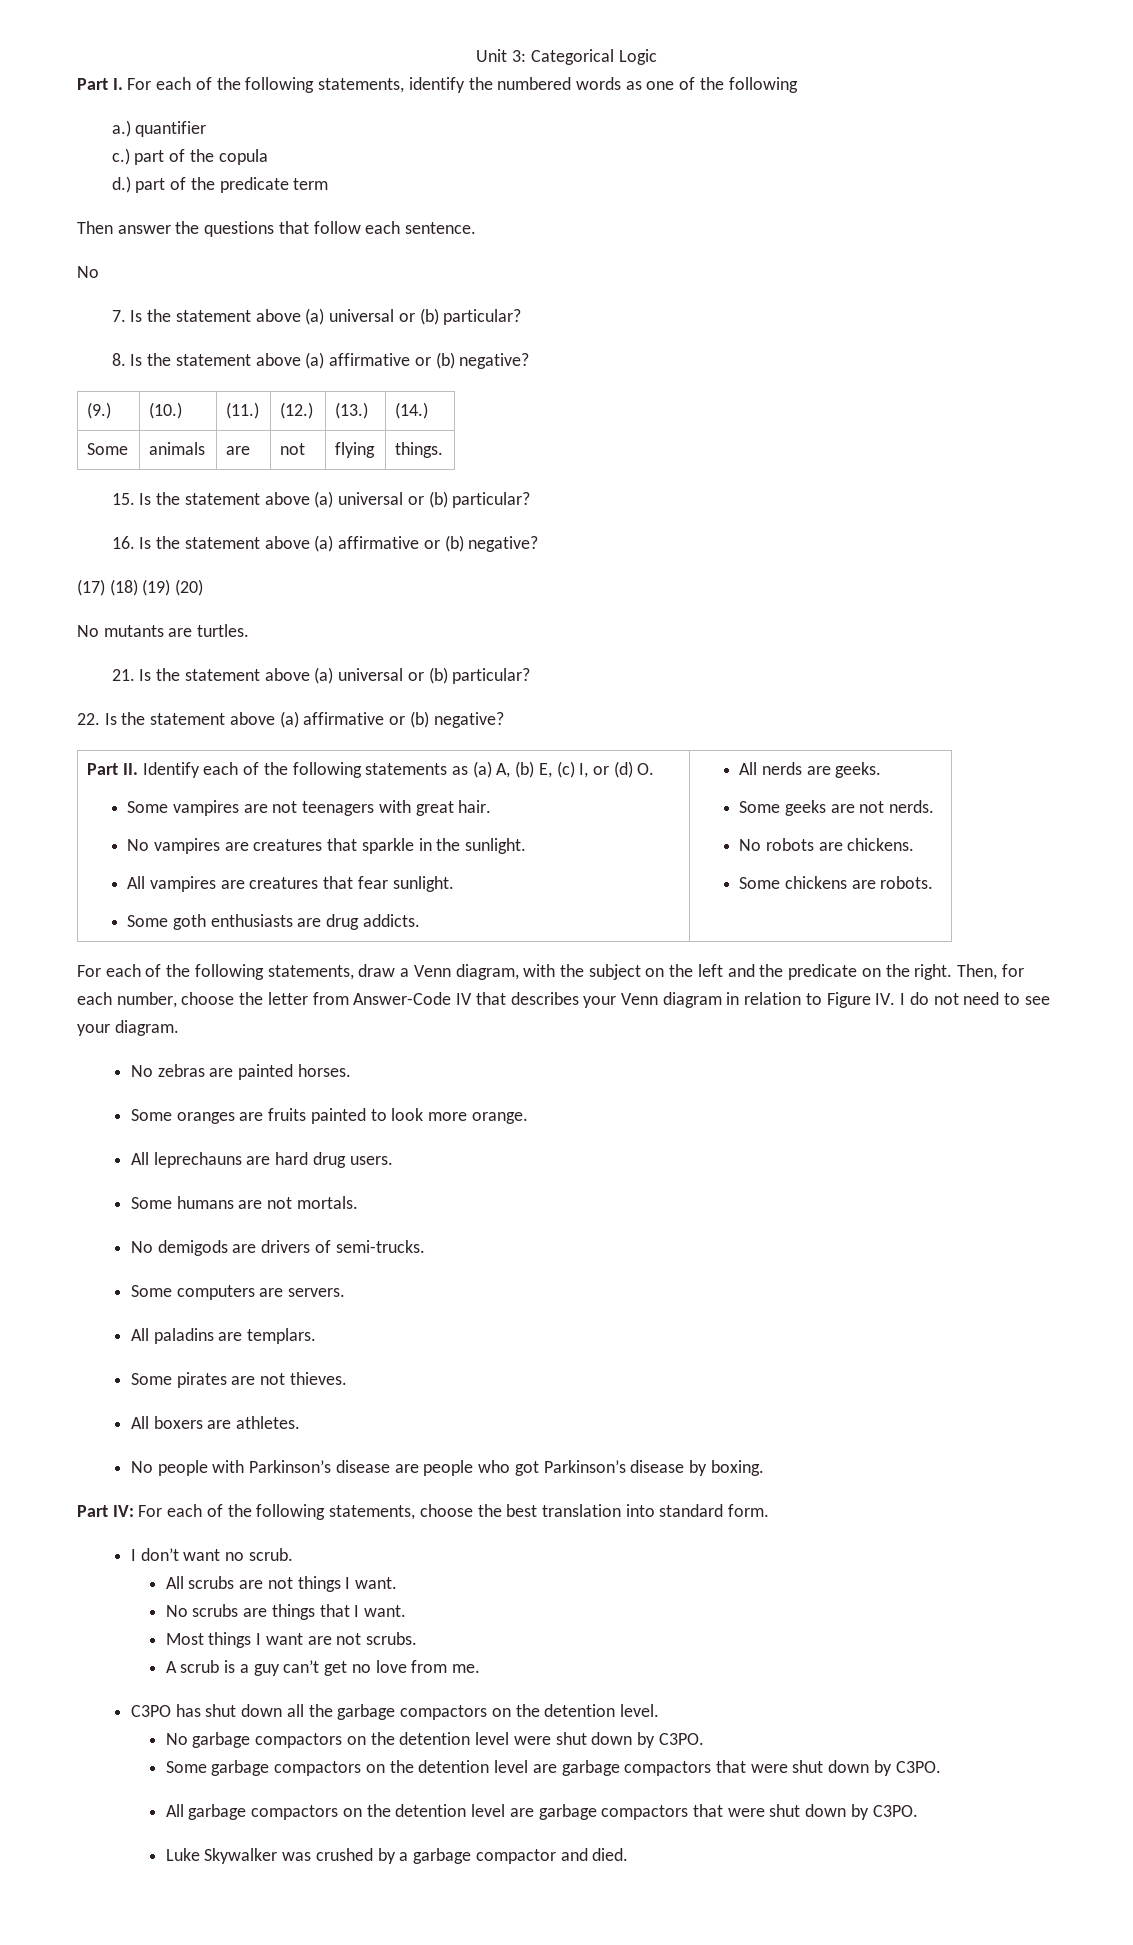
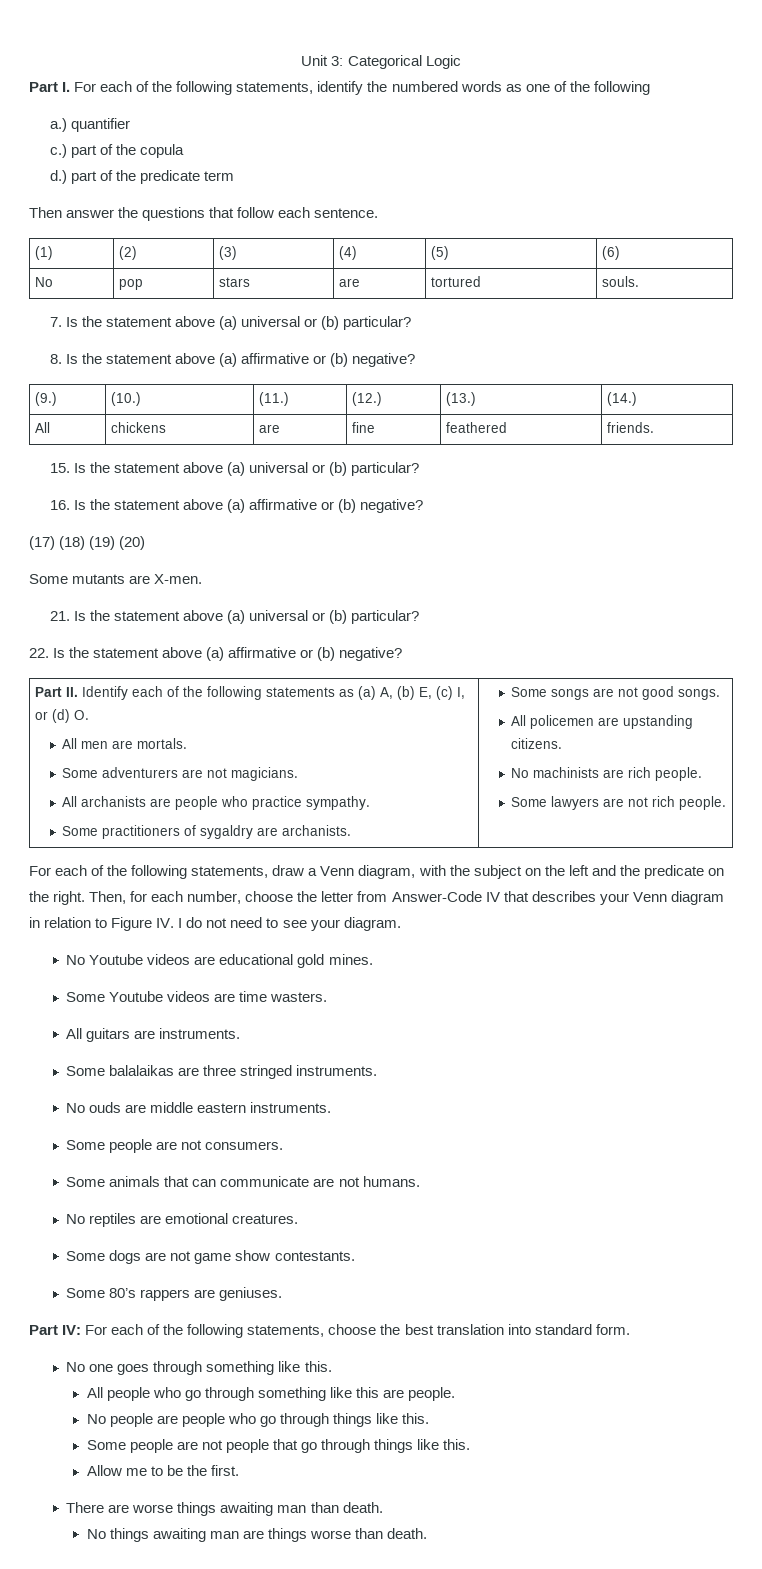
  Then answer the questions that follow each sentence.
- No
+ (1) | (2) | (3) | (4) | (5) | (6)
+ No | pop | stars | are | tortured | souls.
- Some | animals | are | not | flying | things.
+ All | chickens | are | fine | feathered | friends.
- No mutants are turtles.
+ Some mutants are X-men.
- Some vampires are not teenagers with great hair.
- No vampires are creatures that sparkle in the sunlight.
- All vampires are creatures that fear sunlight.
- Some goth enthusiasts are drug addicts. | All nerds are geeks.
- Some geeks are not nerds.
- No robots are chickens.
- Some chickens are robots.
+ All men are mortals.
+ Some adventurers are not magicians.
+ All archanists are people who practice sympathy.
+ Some practitioners of sygaldry are archanists. | Some songs are not good songs.
+ All policemen are upstanding citizens.
+ No machinists are rich people.
+ Some lawyers are not rich people.
- No zebras are painted horses.
- Some oranges are fruits painted to look more orange.
- All leprechauns are hard drug users.
- Some humans are not mortals.
- No demigods are drivers of semi-trucks.
- Some computers are servers.
- All paladins are templars.
- Some pirates are not thieves.
- All boxers are athletes.
- No people with Parkinson’s disease are people who got Parkinson’s disease by boxing.
+ No Youtube videos are educational gold mines.
+ Some Youtube videos are time wasters.
+ All guitars are instruments.
+ Some balalaikas are three stringed instruments.
+ No ouds are middle eastern instruments.
+ Some people are not consumers.
+ Some animals that can communicate are not humans.
+ No reptiles are emotional creatures.
+ Some dogs are not game show contestants.
+ Some 80’s rappers are geniuses.
- I don’t want no scrub.
- All scrubs are not things I want.
- No scrubs are things that I want.
- Most things I want are not scrubs.
- A scrub is a guy can’t get no love from me.
- C3PO has shut down all the garbage compactors on the detention level.
- No garbage compactors on the detention level were shut down by C3PO.
- Some garbage compactors on the detention level are garbage compactors that were shut down by C3PO.
- All garbage compactors on the detention level are garbage compactors that were shut down by C3PO.
- Luke Skywalker was crushed by a garbage compactor and died.
+ No one goes through something like this.
+ All people who go through something like this are people.
+ No people are people who go through things like this.
+ Some people are not people that go through things like this.
+ Allow me to be the first.
+ There are worse things awaiting man than death.
+ No things awaiting man are things worse than death.

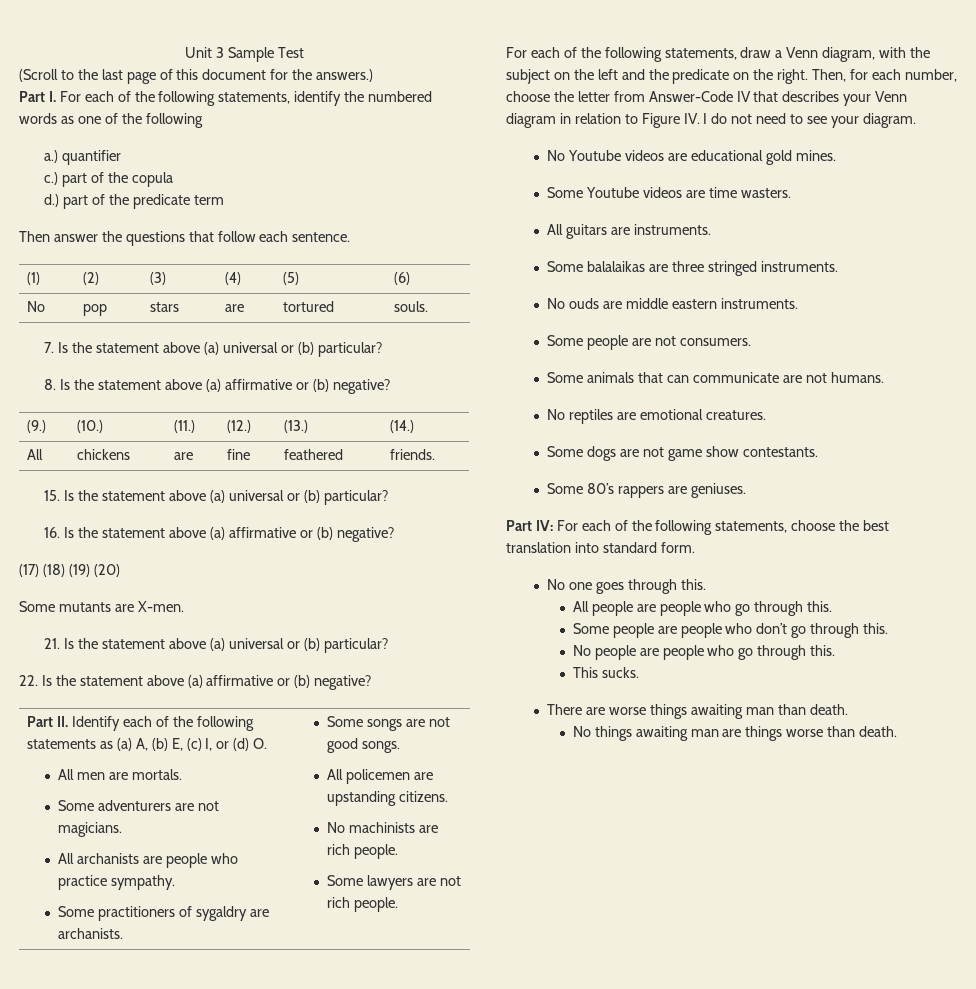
- Unit 3: Categorical Logic
+ Unit 3 Sample Test
+ (Scroll to the last page of this document for the answers.)
- No one goes through something like this.
+ No one goes through this.
- All people who go through something like this are people.
+ All people are people who go through this.
+ Some people are people who don’t go through this.
- No people are people who go through things like this.
- Some people are not people that go through things like this.
- Allow me to be the first.
+ No people are people who go through this.
+ This sucks.

